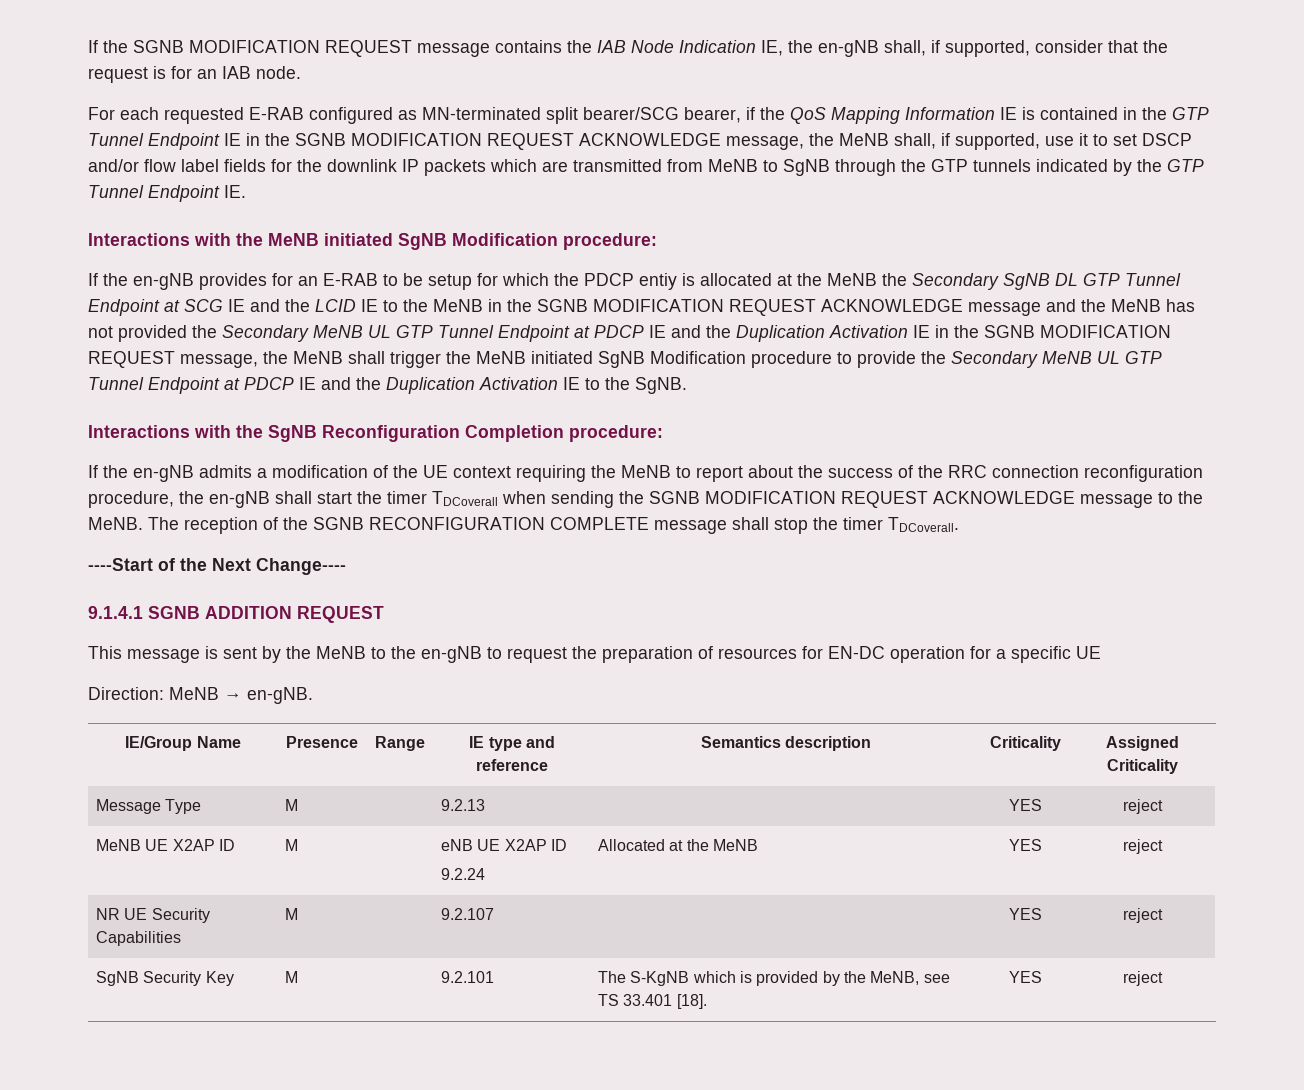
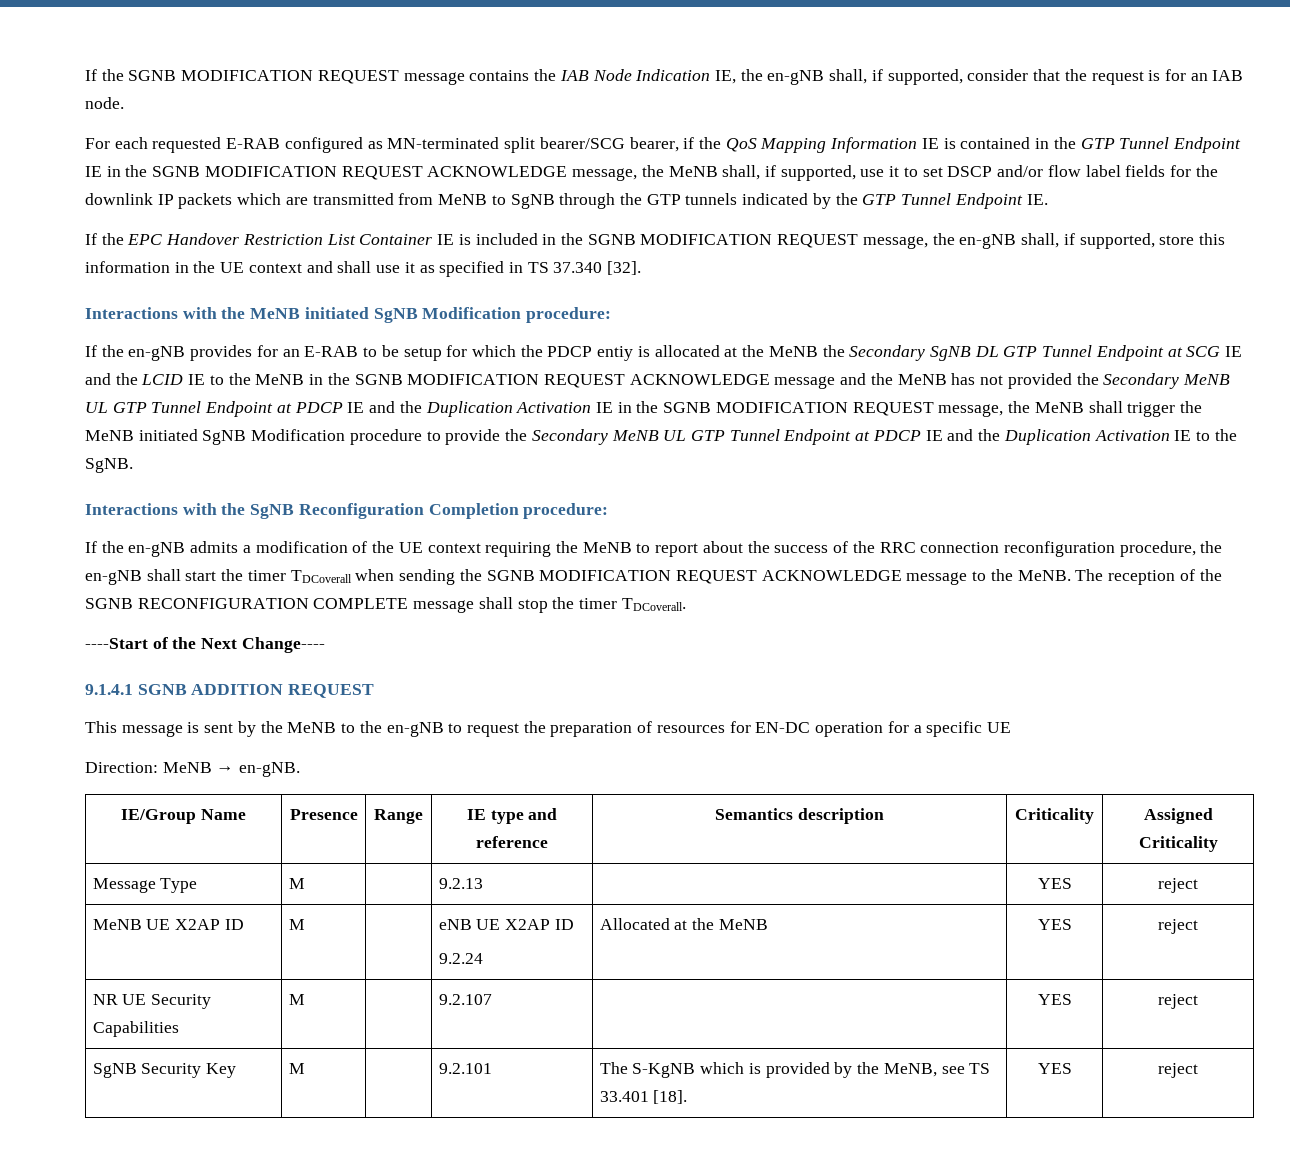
+ If the EPC Handover Restriction List Container IE is included in the SGNB MODIFICATION REQUEST message, the en-gNB shall, if supported, store this information in the UE context and shall use it as specified in TS 37.340 [32].

